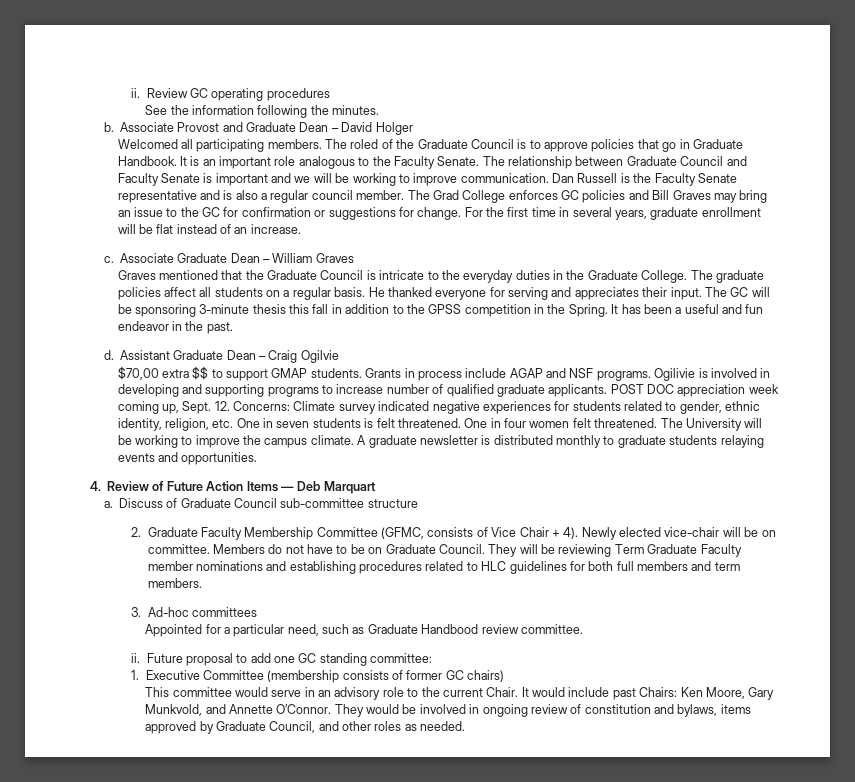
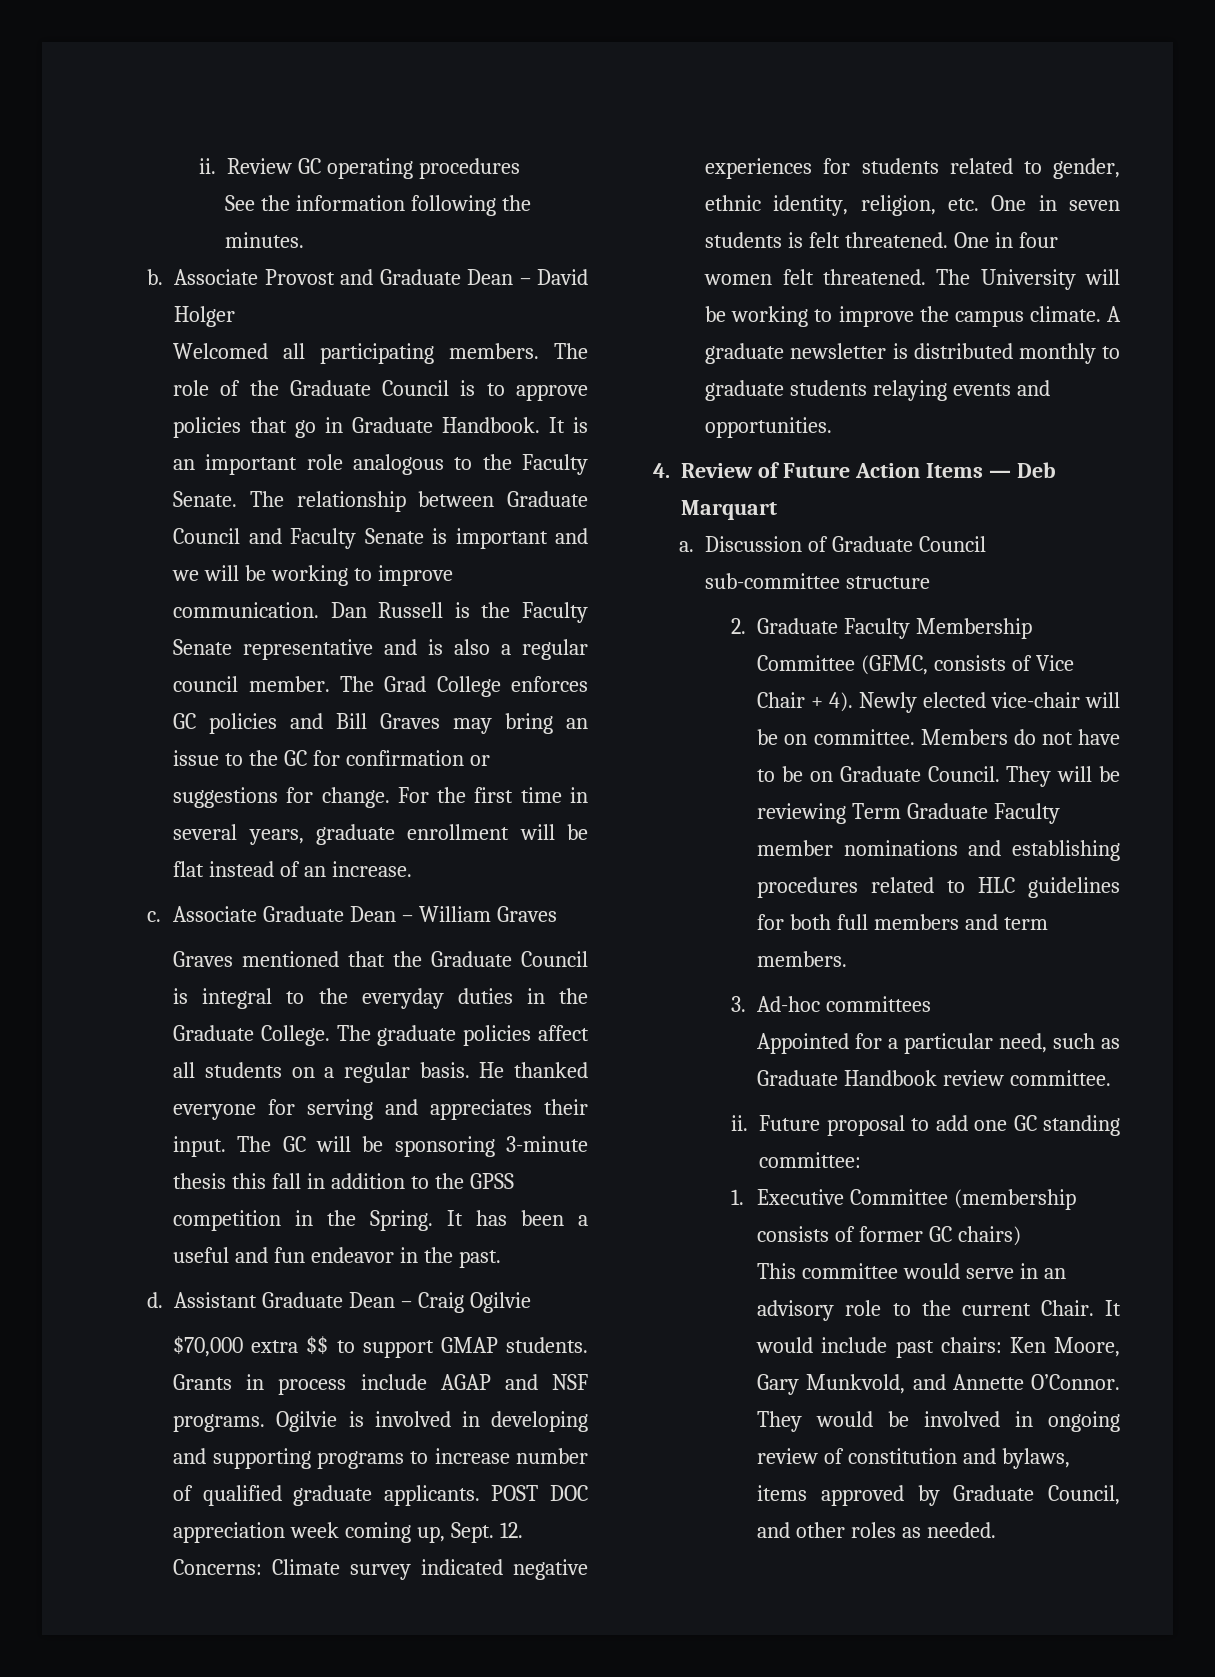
- The roled of the Graduate Council is to approve policies that go in Graduate Handbook.
+ The role of the Graduate Council is to approve policies that go in Graduate Handbook.
- Graves mentioned that the Graduate Council is intricate to the everyday duties in the Graduate College.
+ Graves mentioned that the Graduate Council is integral to the everyday duties in the Graduate College.
- $70,00 extra $$ to support GMAP students.
+ $70,000 extra $$ to support GMAP students.
- Ogilivie is involved in developing and supporting programs to increase number of qualified graduate applicants.
+ Ogilvie is involved in developing and supporting programs to increase number of qualified graduate applicants.
- Discuss of Graduate Council sub-committee structure
+ Discussion of Graduate Council sub-committee structure
- Appointed for a particular need, such as Graduate Handbood review committee.
+ Appointed for a particular need, such as Graduate Handbook review committee.
- It would include past Chairs: Ken Moore, Gary Munkvold, and Annette O’Connor.
+ It would include past chairs: Ken Moore, Gary Munkvold, and Annette O’Connor.

